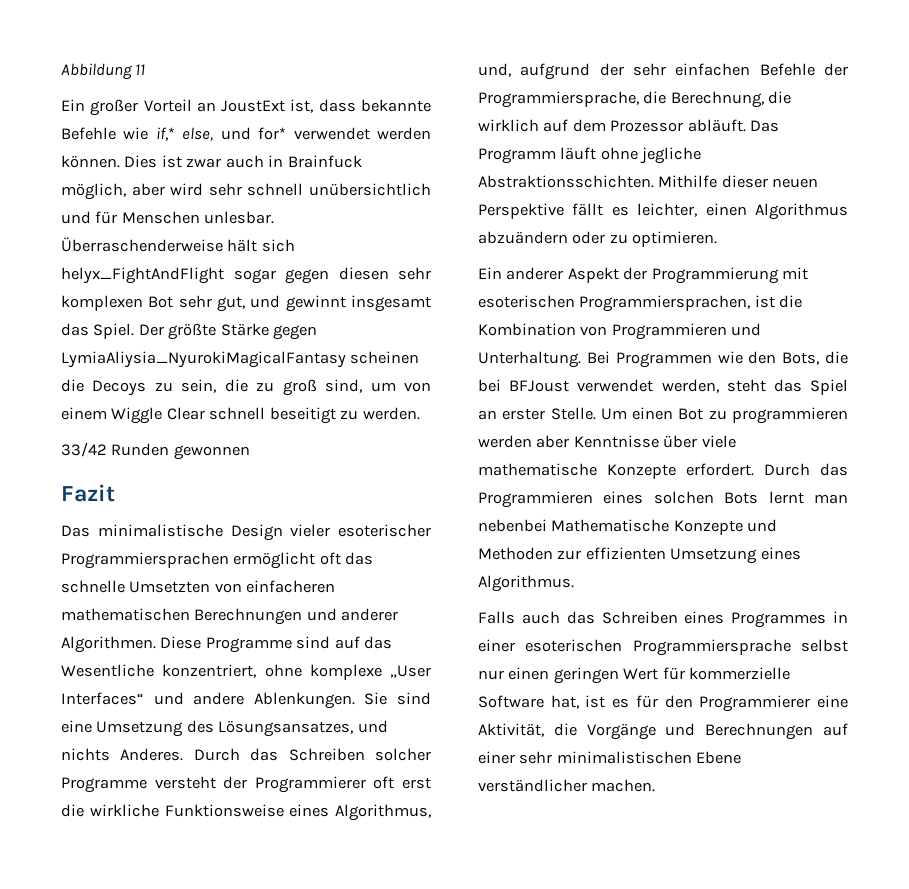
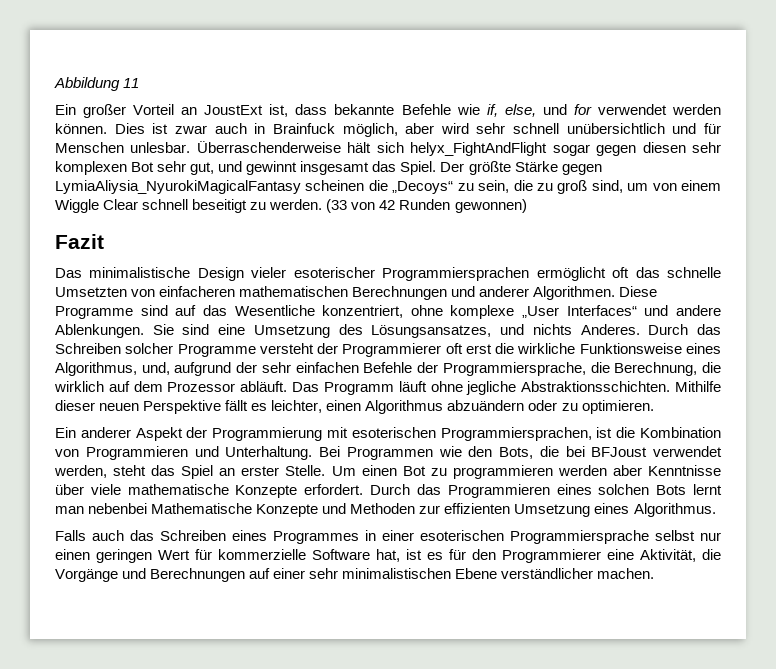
- Ein großer Vorteil an JoustExt ist, dass bekannte Befehle wie if,* else, und for* verwendet werden können.
+ Ein großer Vorteil an JoustExt ist, dass bekannte Befehle wie if, else, und for verwendet werden können.
- Der größte Stärke gegen LymiaAliysia_NyurokiMagicalFantasy scheinen die Decoys zu sein, die zu groß sind, um von einem Wiggle Clear schnell beseitigt zu werden.
- 33/42 Runden gewonnen
+ Der größte Stärke gegen LymiaAliysia_NyurokiMagicalFantasy scheinen die „Decoys“ zu sein, die zu groß sind, um von einem Wiggle Clear schnell beseitigt zu werden. (33 von 42 Runden gewonnen)

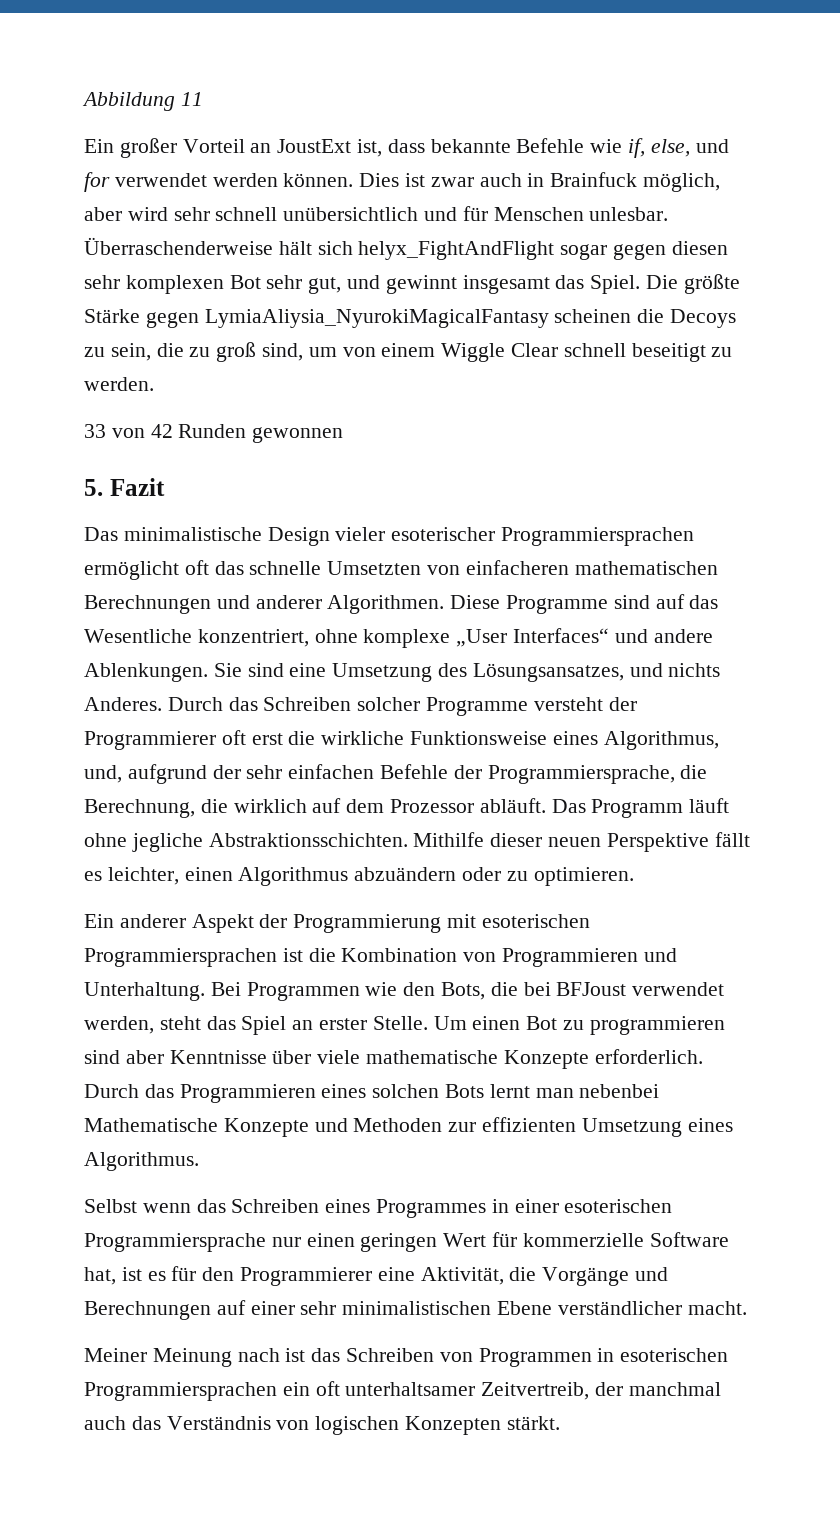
- Der größte Stärke gegen LymiaAliysia_NyurokiMagicalFantasy scheinen die „Decoys“ zu sein, die zu groß sind, um von einem Wiggle Clear schnell beseitigt zu werden. (33 von 42 Runden gewonnen)
- Fazit
+ Die größte Stärke gegen LymiaAliysia_NyurokiMagicalFantasy scheinen die Decoys zu sein, die zu groß sind, um von einem Wiggle Clear schnell beseitigt zu werden.
+ 33 von 42 Runden gewonnen
+ 5. Fazit
- Ein anderer Aspekt der Programmierung mit esoterischen Programmiersprachen, ist die Kombination von Programmieren und Unterhaltung.
+ Ein anderer Aspekt der Programmierung mit esoterischen Programmiersprachen ist die Kombination von Programmieren und Unterhaltung.
- Um einen Bot zu programmieren werden aber Kenntnisse über viele mathematische Konzepte erfordert.
+ Um einen Bot zu programmieren sind aber Kenntnisse über viele mathematische Konzepte erforderlich.
- Falls auch das Schreiben eines Programmes in einer esoterischen Programmiersprache selbst nur einen geringen Wert für kommerzielle Software hat, ist es für den Programmierer eine Aktivität, die Vorgänge und Berechnungen auf einer sehr minimalistischen Ebene verständlicher machen.
+ Selbst wenn das Schreiben eines Programmes in einer esoterischen Programmiersprache nur einen geringen Wert für kommerzielle Software hat, ist es für den Programmierer eine Aktivität, die Vorgänge und Berechnungen auf einer sehr minimalistischen Ebene verständlicher macht.
+ Meiner Meinung nach ist das Schreiben von Programmen in esoterischen Programmiersprachen ein oft unterhaltsamer Zeitvertreib, der manchmal auch das Verständnis von logischen Konzepten stärkt.

